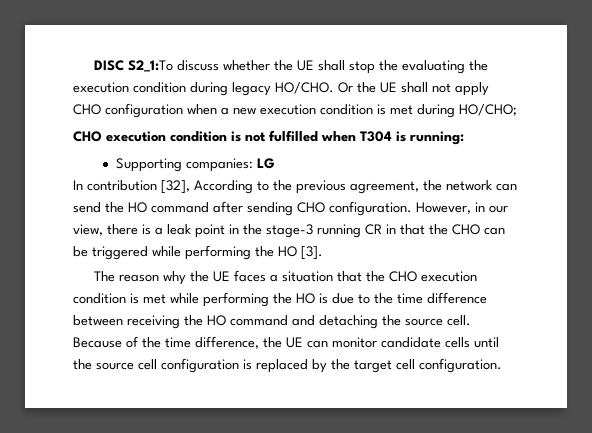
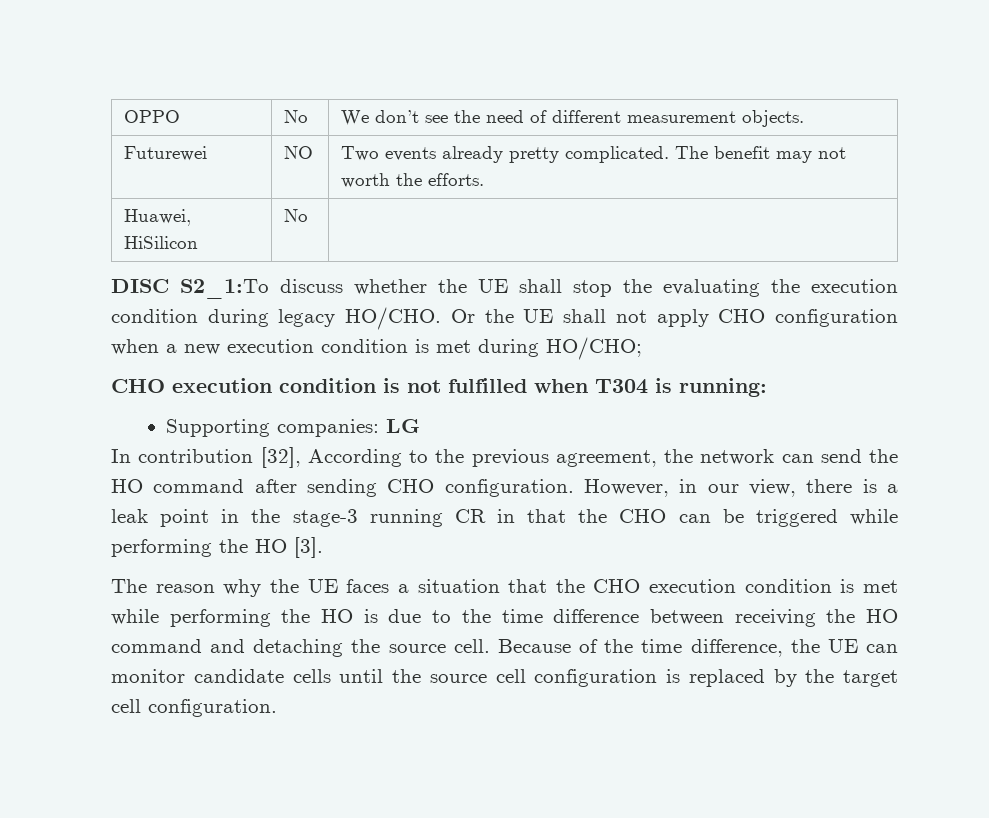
+ OPPO | No | We don’t see the need of different measurement objects.
+ Futurewei | NO | Two events already pretty complicated. The benefit may not worth the efforts.
+ Huawei, HiSilicon | No |

